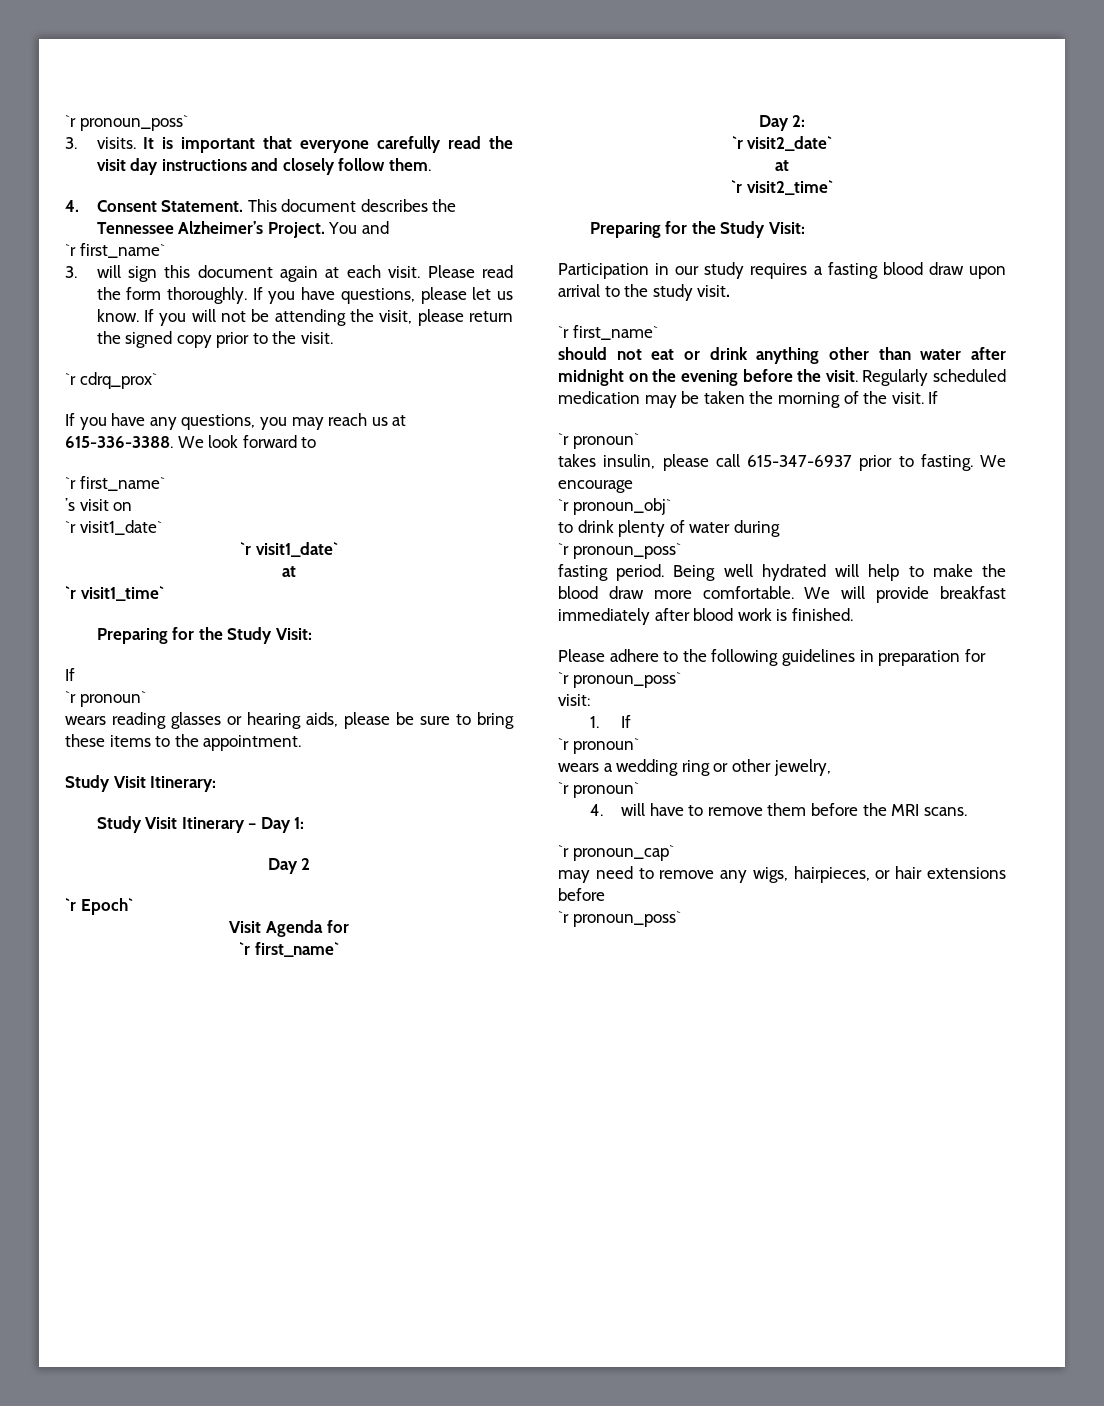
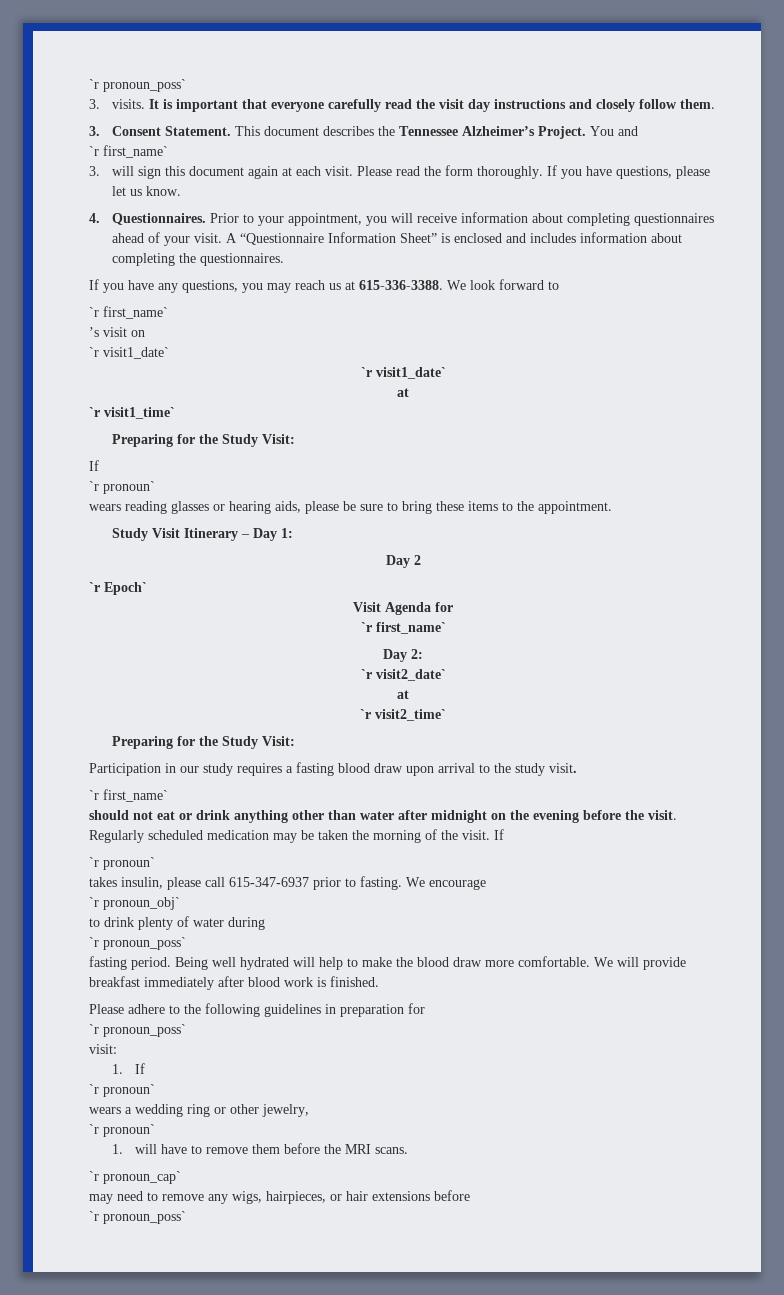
- 4. Consent Statement.
+ 3. Consent Statement.
- If you have questions, please let us know. If you will not be attending the visit, please return the signed copy prior to the visit.
- `r cdrq_prox`
+ If you have questions, please let us know.
+ 4. Questionnaires. Prior to your appointment, you will receive information about completing questionnaires ahead of your visit. A “Questionnaire Information Sheet” is enclosed and includes information about completing the questionnaires.
- Study Visit Itinerary:
- 4. will have to remove them before the MRI scans.
+ 1. will have to remove them before the MRI scans.

